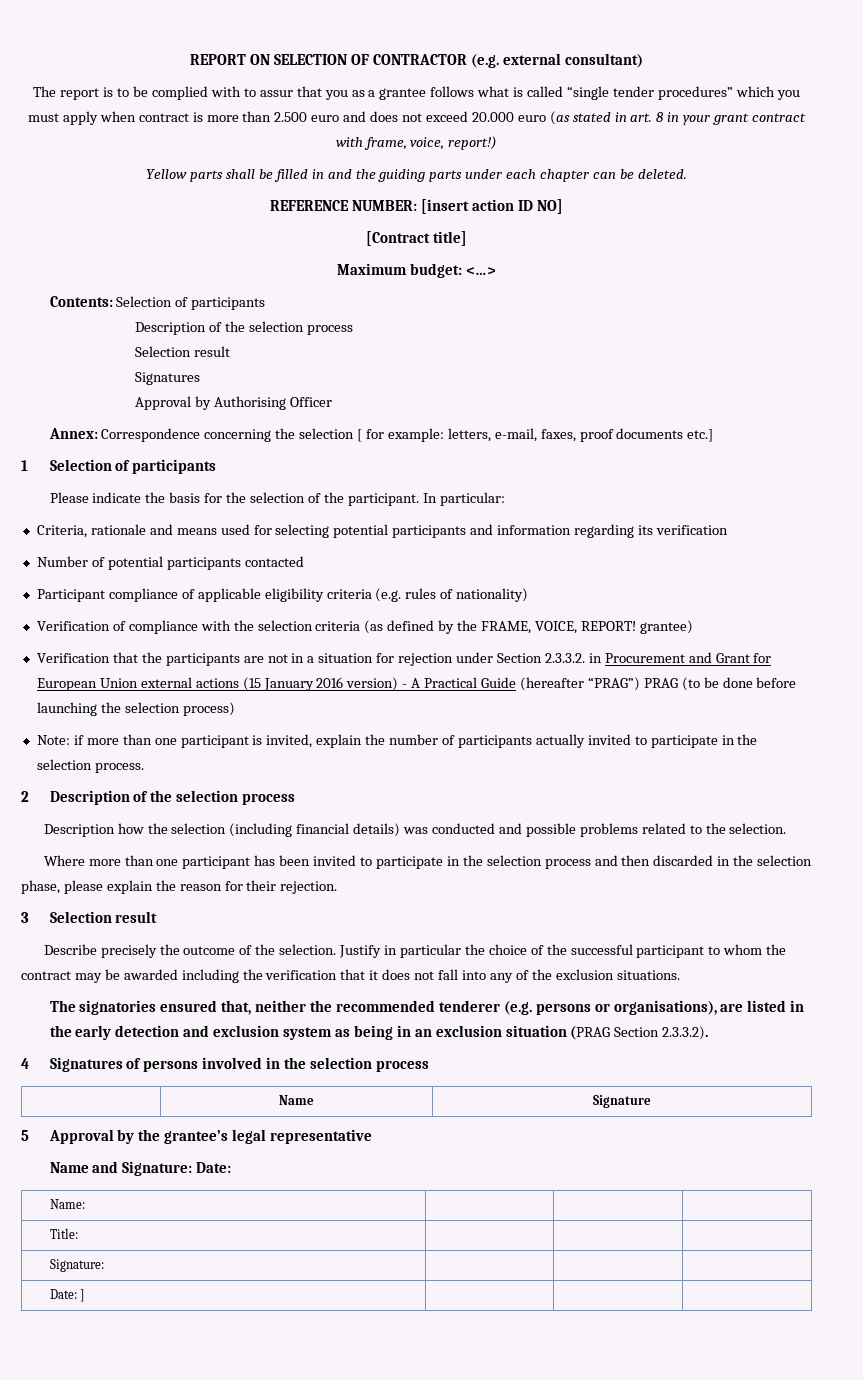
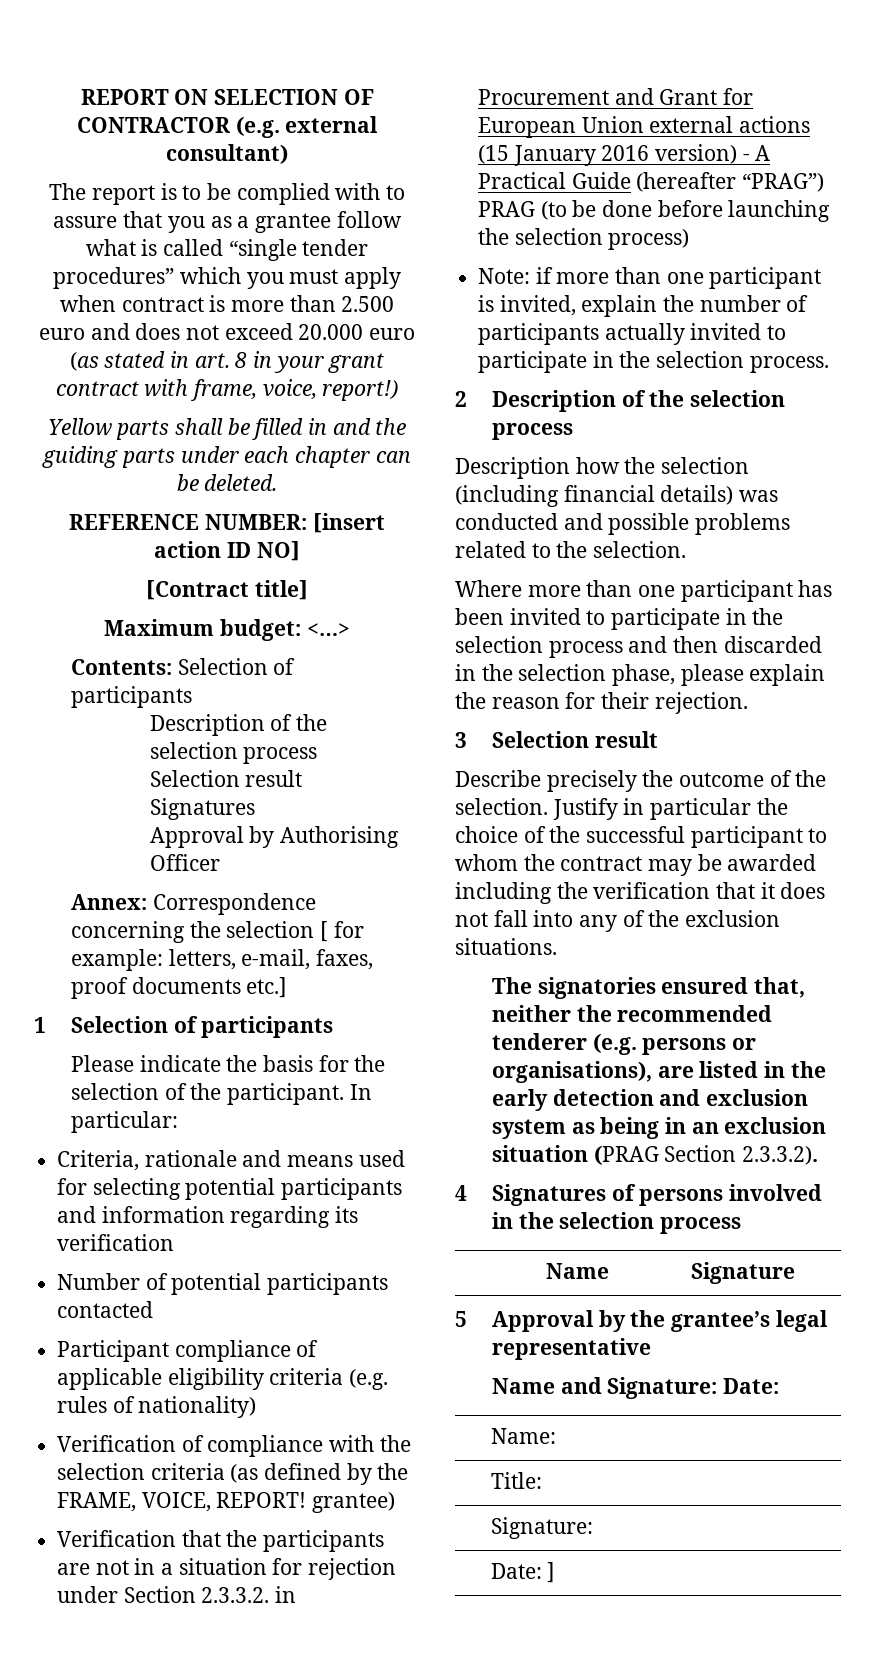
- The report is to be complied with to assur that you as a grantee follows what is called “single tender procedures” which you must apply when contract is more than 2.500 euro and does not exceed 20.000 euro (as stated in art. 8 in your grant contract with frame, voice, report!)
+ The report is to be complied with to assure that you as a grantee follow what is called “single tender procedures” which you must apply when contract is more than 2.500 euro and does not exceed 20.000 euro (as stated in art. 8 in your grant contract with frame, voice, report!)

